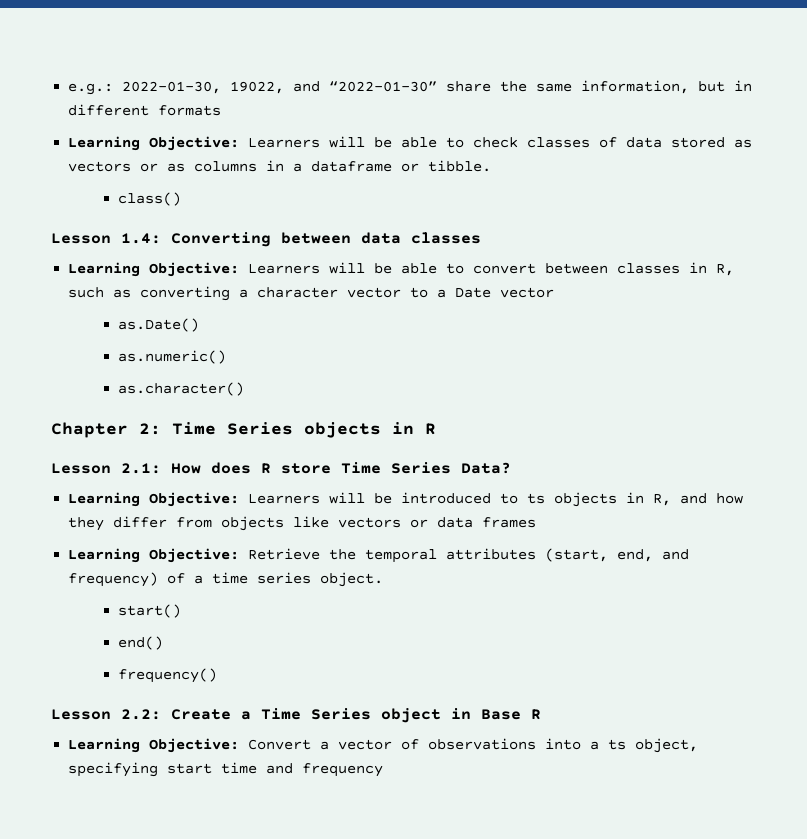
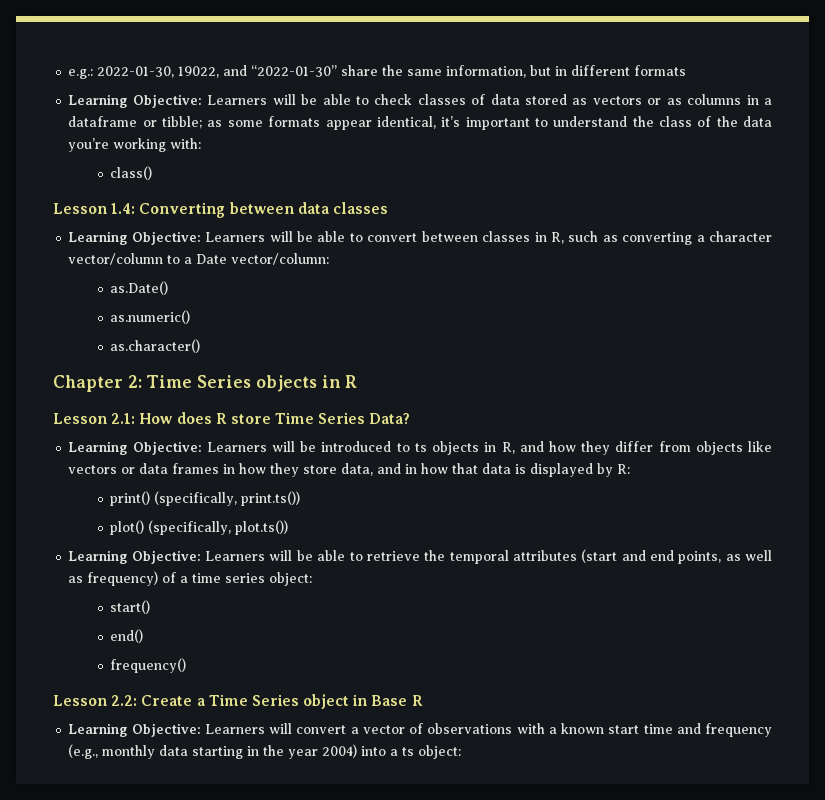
- Learning Objective: Learners will be able to check classes of data stored as vectors or as columns in a dataframe or tibble.
+ Learning Objective: Learners will be able to check classes of data stored as vectors or as columns in a dataframe or tibble; as some formats appear identical, it’s important to understand the class of the data you’re working with:
- Learning Objective: Learners will be able to convert between classes in R, such as converting a character vector to a Date vector
+ Learning Objective: Learners will be able to convert between classes in R, such as converting a character vector/column to a Date vector/column:
- Learning Objective: Learners will be introduced to ts objects in R, and how they differ from objects like vectors or data frames
- Learning Objective: Retrieve the temporal attributes (start, end, and frequency) of a time series object.
+ Learning Objective: Learners will be introduced to ts objects in R, and how they differ from objects like vectors or data frames in how they store data, and in how that data is displayed by R:
+ print() (specifically, print.ts())
+ plot() (specifically, plot.ts())
+ Learning Objective: Learners will be able to retrieve the temporal attributes (start and end points, as well as frequency) of a time series object:
- Learning Objective: Convert a vector of observations into a ts object, specifying start time and frequency
+ Learning Objective: Learners will convert a vector of observations with a known start time and frequency (e.g., monthly data starting in the year 2004) into a ts object:

